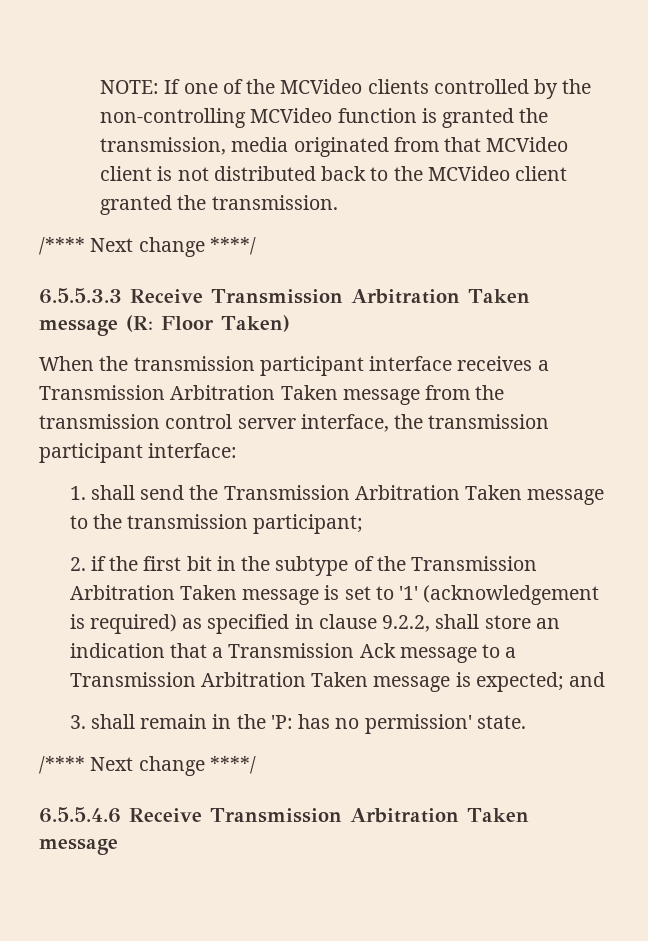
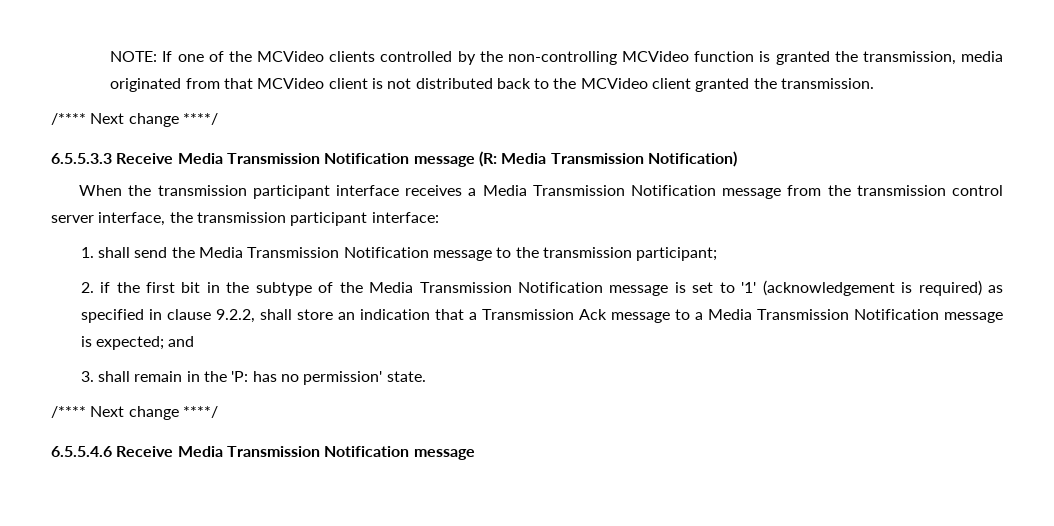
- 6.5.5.3.3 Receive Transmission Arbitration Taken message (R: Floor Taken)
+ 6.5.5.3.3 Receive Media Transmission Notification message (R: Media Transmission Notification)
- When the transmission participant interface receives a Transmission Arbitration Taken message from the transmission control server interface, the transmission participant interface:
+ When the transmission participant interface receives a Media Transmission Notification message from the transmission control server interface, the transmission participant interface:
- 1. shall send the Transmission Arbitration Taken message to the transmission participant;
+ 1. shall send the Media Transmission Notification message to the transmission participant;
- 2. if the first bit in the subtype of the Transmission Arbitration Taken message is set to '1' (acknowledgement is required) as specified in clause 9.2.2, shall store an indication that a Transmission Ack message to a Transmission Arbitration Taken message is expected; and
+ 2. if the first bit in the subtype of the Media Transmission Notification message is set to '1' (acknowledgement is required) as specified in clause 9.2.2, shall store an indication that a Transmission Ack message to a Media Transmission Notification message is expected; and
- 6.5.5.4.6 Receive Transmission Arbitration Taken message
+ 6.5.5.4.6 Receive Media Transmission Notification message

